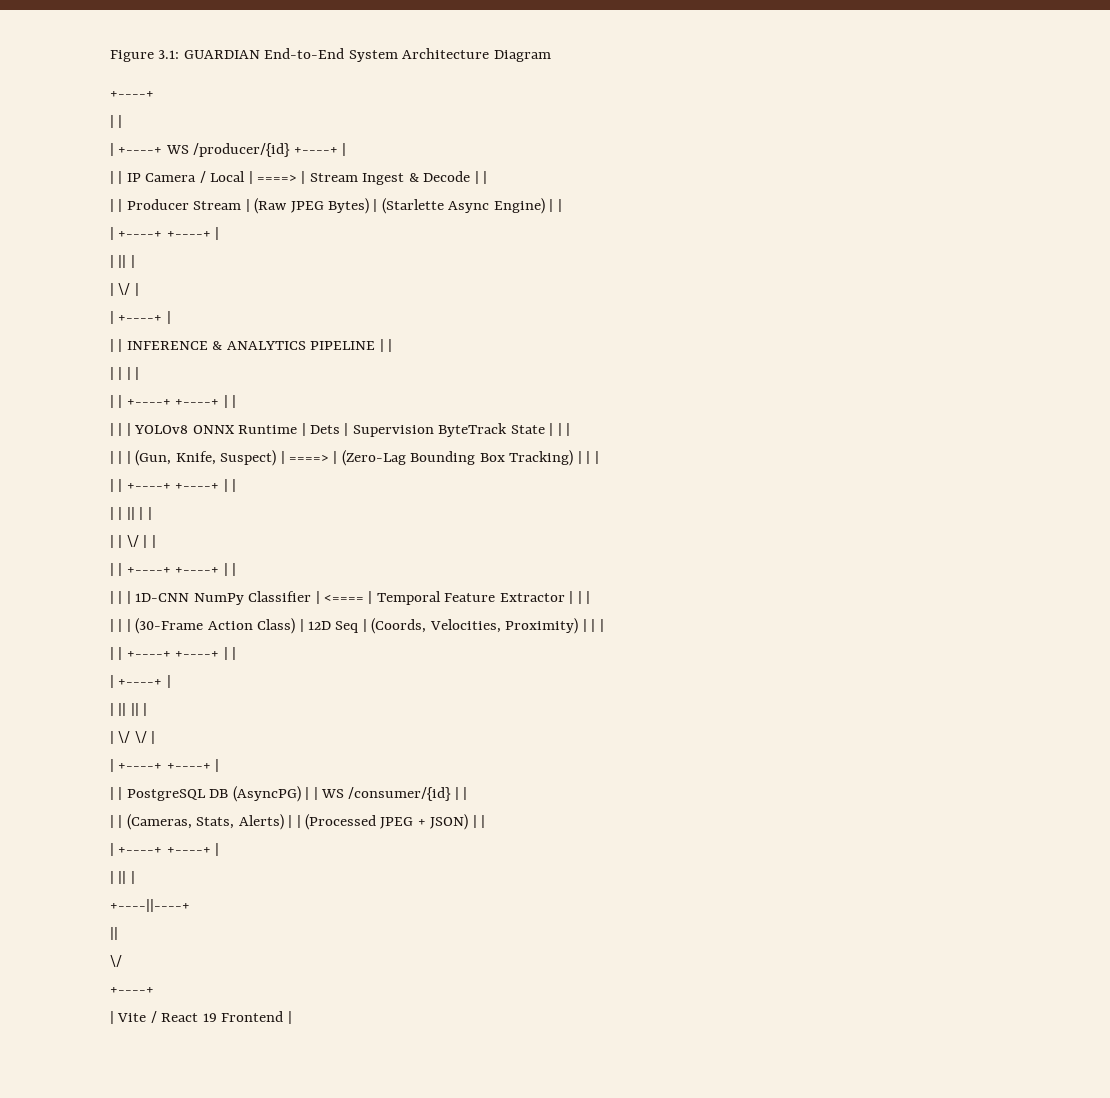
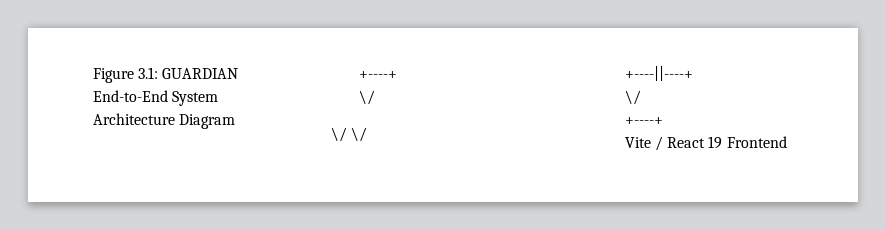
  Figure 3.1: GUARDIAN End-to-End System Architecture Diagram
  +----+
- | |
- | +----+ WS /producer/{id} +----+ |
- | | IP Camera / Local | ====> | Stream Ingest & Decode | |
- | | Producer Stream | (Raw JPEG Bytes) | (Starlette Async Engine) | |
- | +----+ +----+ |
- | || |
- | \/ |
- | +----+ |
- | | INFERENCE & ANALYTICS PIPELINE | |
- | | | |
- | | +----+ +----+ | |
- | | | YOLOv8 ONNX Runtime | Dets | Supervision ByteTrack State | | |
- | | | (Gun, Knife, Suspect) | ====> | (Zero-Lag Bounding Box Tracking) | | |
- | | +----+ +----+ | |
- | | || | |
- | | \/ | |
- | | +----+ +----+ | |
- | | | 1D-CNN NumPy Classifier | <==== | Temporal Feature Extractor | | |
- | | | (30-Frame Action Class) | 12D Seq | (Coords, Velocities, Proximity) | | |
- | | +----+ +----+ | |
- | +----+ |
- | || || |
- | \/ \/ |
- | +----+ +----+ |
- | | PostgreSQL DB (AsyncPG) | | WS /consumer/{id} | |
- | | (Cameras, Stats, Alerts) | | (Processed JPEG + JSON) | |
- | +----+ +----+ |
- | || |
+ \/
+ \/ \/
  +----||----+
- ||
- | Vite / React 19 Frontend |
+ Vite / React 19 Frontend

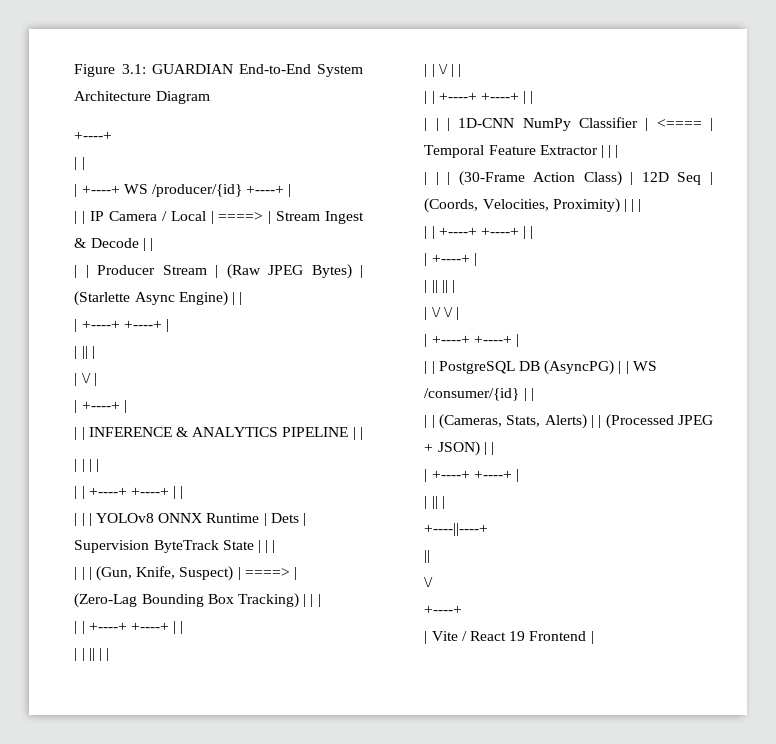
  Figure 3.1: GUARDIAN End-to-End System Architecture Diagram
  +----+
- \/
- \/ \/
+ | |
+ | +----+ WS /producer/{id} +----+ |
+ | | IP Camera / Local | ====> | Stream Ingest & Decode | |
+ | | Producer Stream | (Raw JPEG Bytes) | (Starlette Async Engine) | |
+ | +----+ +----+ |
+ | || |
+ | \/ |
+ | +----+ |
+ | | INFERENCE & ANALYTICS PIPELINE | |
+ | | | |
+ | | +----+ +----+ | |
+ | | | YOLOv8 ONNX Runtime | Dets | Supervision ByteTrack State | | |
+ | | | (Gun, Knife, Suspect) | ====> | (Zero-Lag Bounding Box Tracking) | | |
+ | | +----+ +----+ | |
+ | | || | |
+ | | \/ | |
+ | | +----+ +----+ | |
+ | | | 1D-CNN NumPy Classifier | <==== | Temporal Feature Extractor | | |
+ | | | (30-Frame Action Class) | 12D Seq | (Coords, Velocities, Proximity) | | |
+ | | +----+ +----+ | |
+ | +----+ |
+ | || || |
+ | \/ \/ |
+ | +----+ +----+ |
+ | | PostgreSQL DB (AsyncPG) | | WS /consumer/{id} | |
+ | | (Cameras, Stats, Alerts) | | (Processed JPEG + JSON) | |
+ | +----+ +----+ |
+ | || |
  +----||----+
+ ||
- Vite / React 19 Frontend
+ | Vite / React 19 Frontend |

